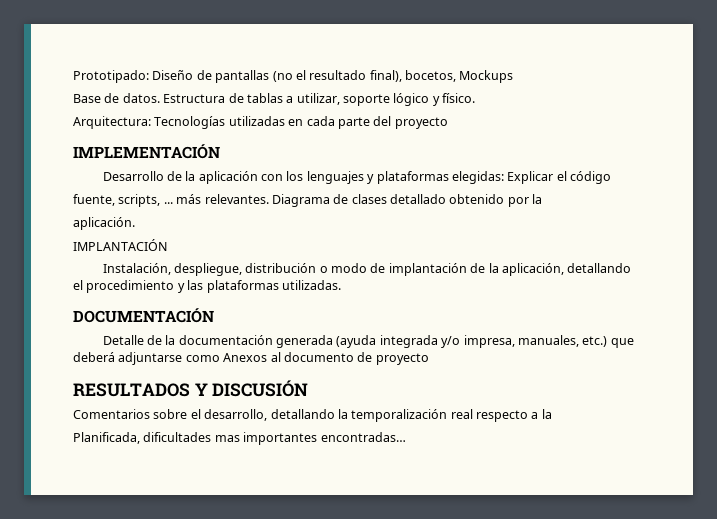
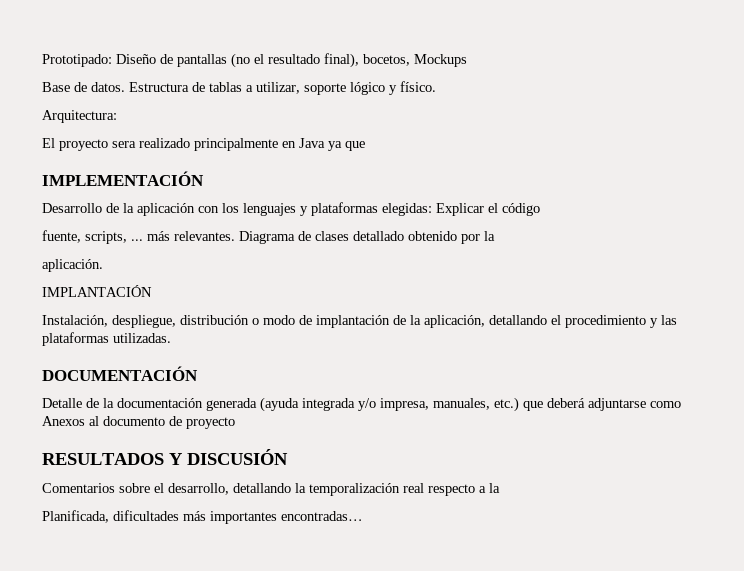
- Arquitectura: Tecnologías utilizadas en cada parte del proyecto
+ Arquitectura:
+ El proyecto sera realizado principalmente en Java ya que
- Planificada, dificultades mas importantes encontradas…
+ Planificada, dificultades más importantes encontradas…

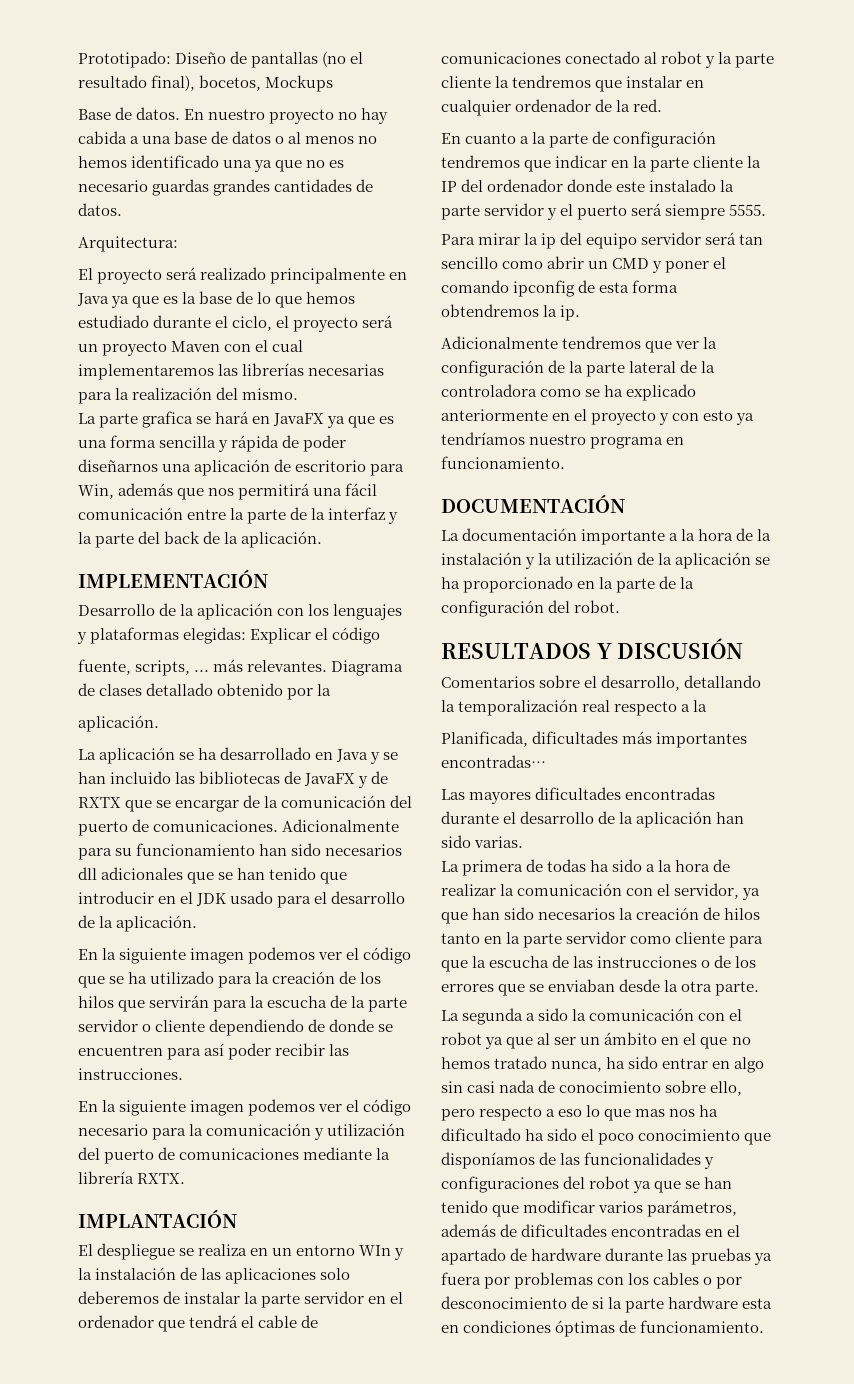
- Estructura de tablas a utilizar, soporte lógico y físico.
+ En nuestro proyecto no hay cabida a una base de datos o al menos no hemos identificado una ya que no es necesario guardas grandes cantidades de datos.
- El proyecto sera realizado principalmente en Java ya que
+ El proyecto será realizado principalmente en Java ya que es la base de lo que hemos estudiado durante el ciclo, el proyecto será un proyecto Maven con el cual implementaremos las librerías necesarias para la realización del mismo.
+ La parte grafica se hará en JavaFX ya que es una forma sencilla y rápida de poder diseñarnos una aplicación de escritorio para Win, además que nos permitirá una fácil comunicación entre la parte de la interfaz y la parte del back de la aplicación.
+ La aplicación se ha desarrollado en Java y se han incluido las bibliotecas de JavaFX y de RXTX que se encargar de la comunicación del puerto de comunicaciones. Adicionalmente para su funcionamiento han sido necesarios dll adicionales que se han tenido que introducir en el JDK usado para el desarrollo de la aplicación.
+ En la siguiente imagen podemos ver el código que se ha utilizado para la creación de los hilos que servirán para la escucha de la parte servidor o cliente dependiendo de donde se encuentren para así poder recibir las instrucciones.
+ En la siguiente imagen podemos ver el código necesario para la comunicación y utilización del puerto de comunicaciones mediante la librería RXTX.
  IMPLANTACIÓN
- Instalación, despliegue, distribución o modo de implantación de la aplicación, detallando el procedimiento y las plataformas utilizadas.
+ El despliegue se realiza en un entorno WIn y la instalación de las aplicaciones solo deberemos de instalar la parte servidor en el ordenador que tendrá el cable de comunicaciones conectado al robot y la parte cliente la tendremos que instalar en cualquier ordenador de la red.
+ En cuanto a la parte de configuración tendremos que indicar en la parte cliente la IP del ordenador donde este instalado la parte servidor y el puerto será siempre 5555.
+ Para mirar la ip del equipo servidor será tan sencillo como abrir un CMD y poner el comando ipconfig de esta forma obtendremos la ip.
+ Adicionalmente tendremos que ver la configuración de la parte lateral de la controladora como se ha explicado anteriormente en el proyecto y con esto ya tendríamos nuestro programa en funcionamiento.
  DOCUMENTACIÓN
- Detalle de la documentación generada (ayuda integrada y/o impresa, manuales, etc.) que deberá adjuntarse como Anexos al documento de proyecto
+ La documentación importante a la hora de la instalación y la utilización de la aplicación se ha proporcionado en la parte de la configuración del robot.
+ Las mayores dificultades encontradas durante el desarrollo de la aplicación han sido varias.
+ La primera de todas ha sido a la hora de realizar la comunicación con el servidor, ya que han sido necesarios la creación de hilos tanto en la parte servidor como cliente para que la escucha de las instrucciones o de los errores que se enviaban desde la otra parte.
+ La segunda a sido la comunicación con el robot ya que al ser un ámbito en el que no hemos tratado nunca, ha sido entrar en algo sin casi nada de conocimiento sobre ello, pero respecto a eso lo que mas nos ha dificultado ha sido el poco conocimiento que disponíamos de las funcionalidades y configuraciones del robot ya que se han tenido que modificar varios parámetros, además de dificultades encontradas en el apartado de hardware durante las pruebas ya fuera por problemas con los cables o por desconocimiento de si la parte hardware esta en condiciones óptimas de funcionamiento.

